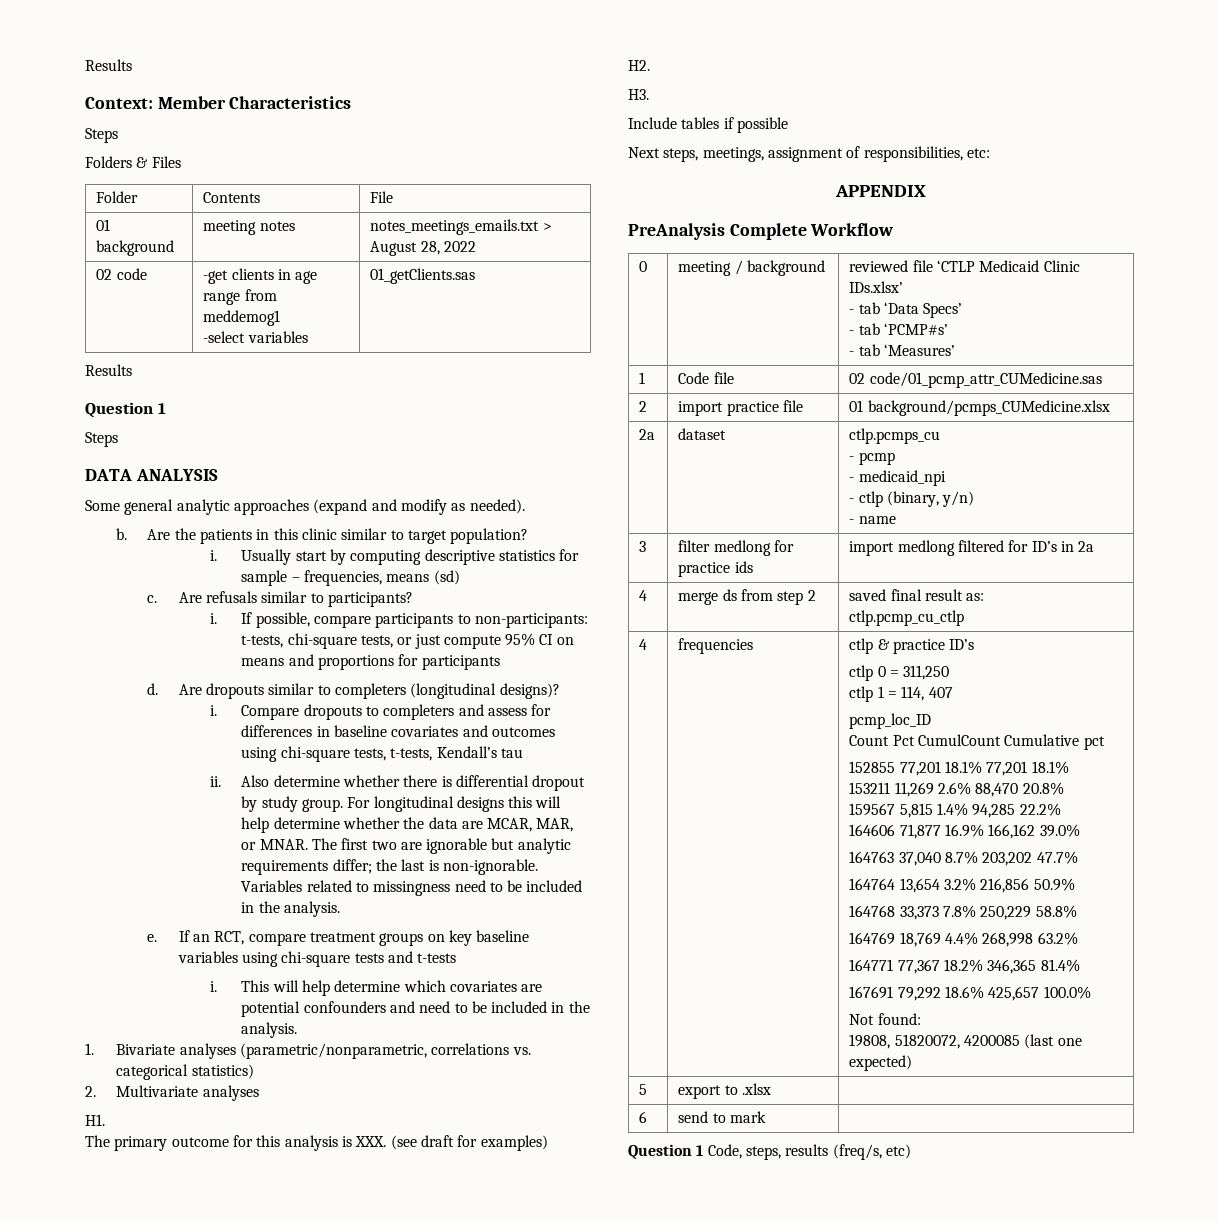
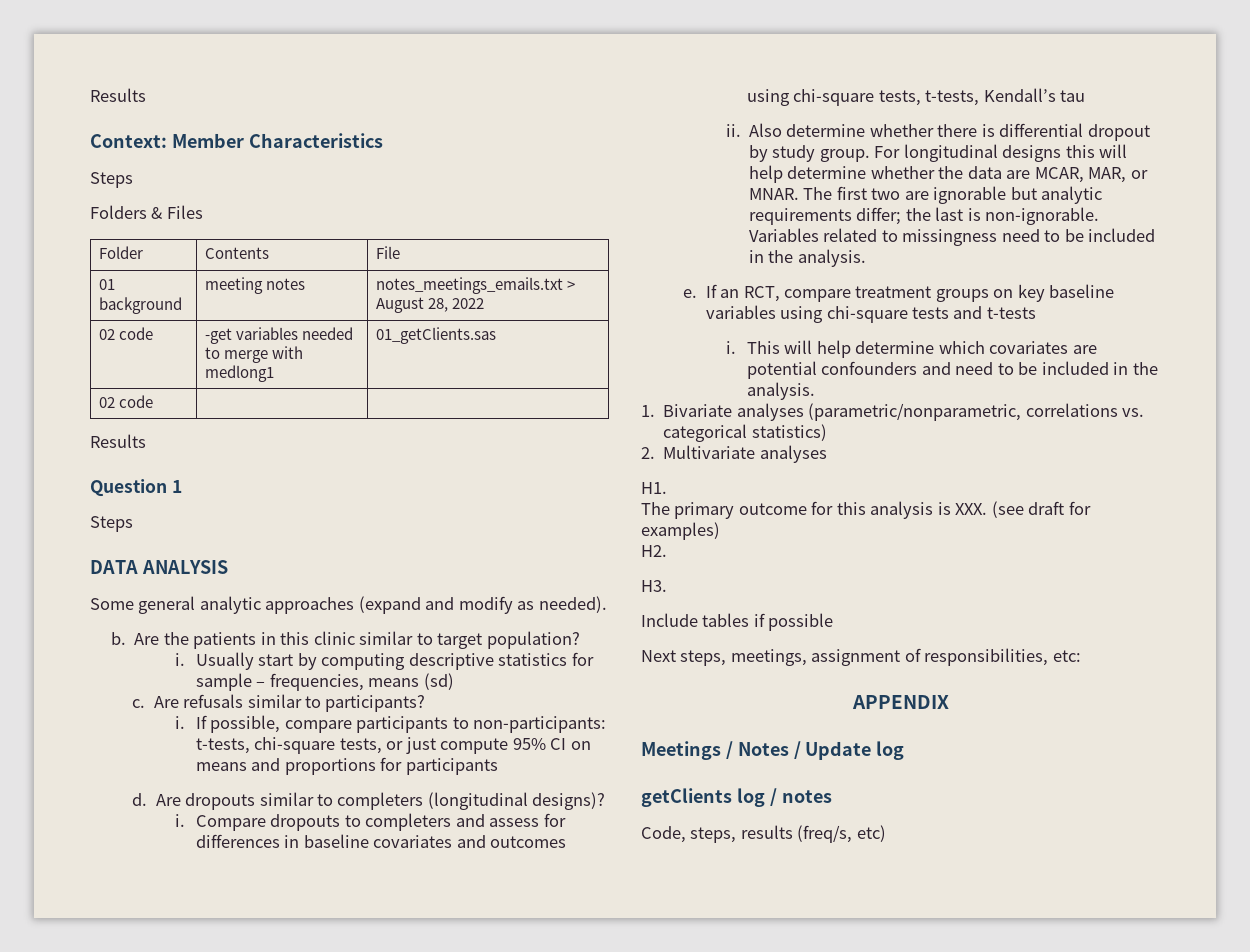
- 02 code | -get clients in age range from meddemog1
- -select variables | 01_getClients.sas
+ 02 code | -get variables needed to merge with medlong1 | 01_getClients.sas
+ 02 code | |
- PreAnalysis Complete Workflow
- 0 | meeting / background | reviewed file ‘CTLP Medicaid Clinic IDs.xlsx’
- - tab ‘Data Specs’
- - tab ‘PCMP#s’
- - tab ‘Measures’
- 1 | Code file | 02 code/01_pcmp_attr_CUMedicine.sas
- 2 | import practice file | 01 background/pcmps_CUMedicine.xlsx
- 2a | dataset | ctlp.pcmps_cu
- - pcmp
- - medicaid_npi
- - ctlp (binary, y/n)
- - name
- 3 | filter medlong for practice ids | import medlong filtered for ID’s in 2a
- 4 | merge ds from step 2 | saved final result as:
- ctlp.pcmp_cu_ctlp
- 4 | frequencies | ctlp & practice ID’s
- ctlp 0 = 311,250
- ctlp 1 = 114, 407
- pcmp_loc_ID
- Count Pct CumulCount Cumulative pct
- 152855 77,201 18.1% 77,201 18.1%
- 153211 11,269 2.6% 88,470 20.8%
- 159567 5,815 1.4% 94,285 22.2%
- 164606 71,877 16.9% 166,162 39.0%
- 164763 37,040 8.7% 203,202 47.7%
- 164764 13,654 3.2% 216,856 50.9%
- 164768 33,373 7.8% 250,229 58.8%
- 164769 18,769 4.4% 268,998 63.2%
- 164771 77,367 18.2% 346,365 81.4%
- 167691 79,292 18.6% 425,657 100.0%
- Not found:
- 19808, 51820072, 4200085 (last one expected)
- 5 | export to .xlsx |
- 6 | send to mark |
- Question 1 Code, steps, results (freq/s, etc)
+ Meetings / Notes / Update log
+ getClients log / notes
+ Code, steps, results (freq/s, etc)

